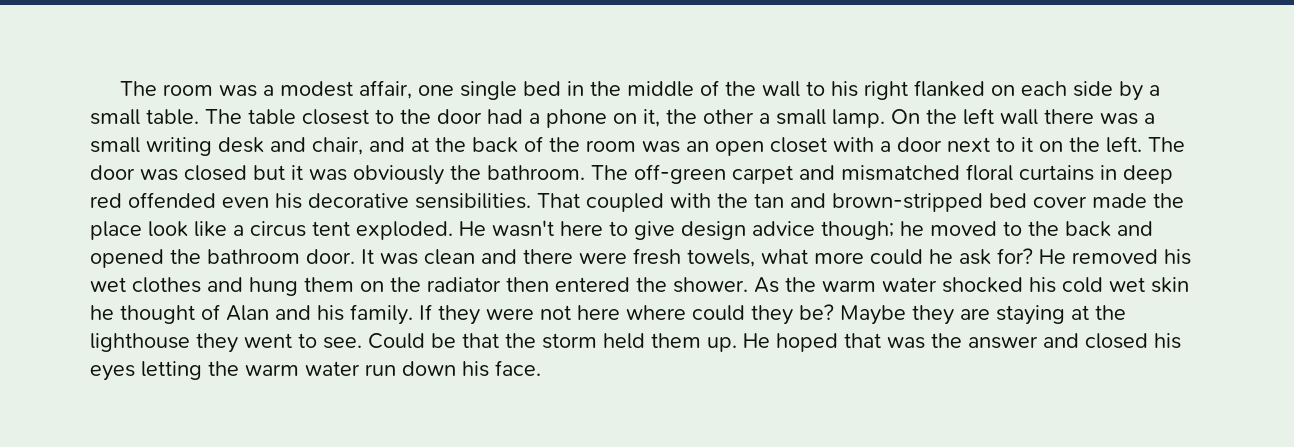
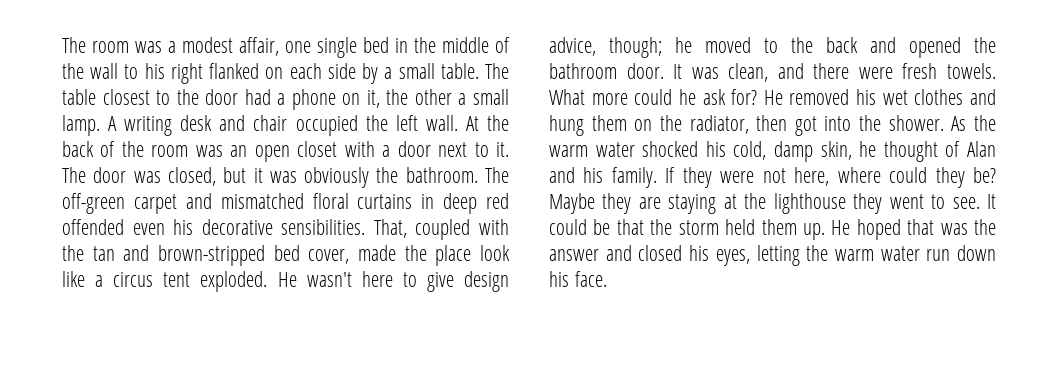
- On the left wall there was a small writing desk and chair, and at the back of the room was an open closet with a door next to it on the left.
+ A writing desk and chair occupied the left wall. At the back of the room was an open closet with a door next to it.
- The door was closed but it was obviously the bathroom.
+ The door was closed, but it was obviously the bathroom.
- That coupled with the tan and brown-stripped bed cover made the place look like a circus tent exploded.
+ That, coupled with the tan and brown-stripped bed cover, made the place look like a circus tent exploded.
- He wasn't here to give design advice though; he moved to the back and opened the bathroom door.
+ He wasn't here to give design advice, though; he moved to the back and opened the bathroom door.
- It was clean and there were fresh towels, what more could he ask for?
+ It was clean, and there were fresh towels. What more could he ask for?
- He removed his wet clothes and hung them on the radiator then entered the shower.
+ He removed his wet clothes and hung them on the radiator, then got into the shower.
- As the warm water shocked his cold wet skin he thought of Alan and his family.
+ As the warm water shocked his cold, damp skin, he thought of Alan and his family.
- If they were not here where could they be?
+ If they were not here, where could they be?
- Could be that the storm held them up.
+ It could be that the storm held them up.
- He hoped that was the answer and closed his eyes letting the warm water run down his face.
+ He hoped that was the answer and closed his eyes, letting the warm water run down his face.

